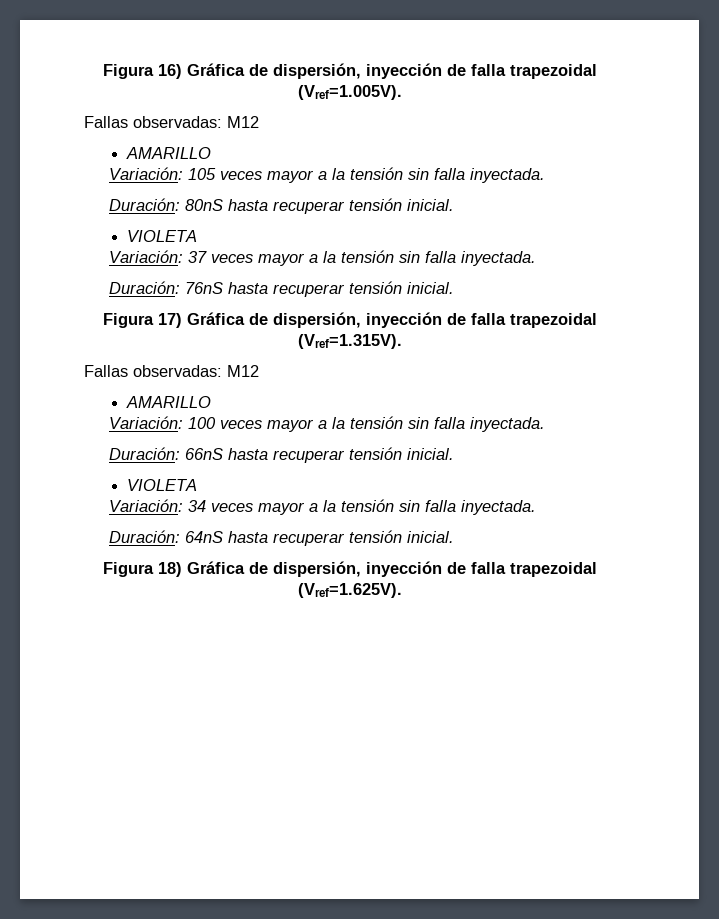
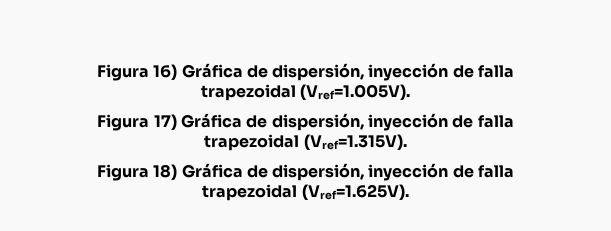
  Figura 16) Gráfica de dispersión, inyección de falla trapezoidal (Vref=1.005V).
- Fallas observadas: M12
- AMARILLO
- Variación: 105 veces mayor a la tensión sin falla inyectada.
- Duración: 80nS hasta recuperar tensión inicial.
- VIOLETA
- Variación: 37 veces mayor a la tensión sin falla inyectada.
- Duración: 76nS hasta recuperar tensión inicial.
  Figura 17) Gráfica de dispersión, inyección de falla trapezoidal (Vref=1.315V).
- Fallas observadas: M12
- AMARILLO
- Variación: 100 veces mayor a la tensión sin falla inyectada.
- Duración: 66nS hasta recuperar tensión inicial.
- VIOLETA
- Variación: 34 veces mayor a la tensión sin falla inyectada.
- Duración: 64nS hasta recuperar tensión inicial.

